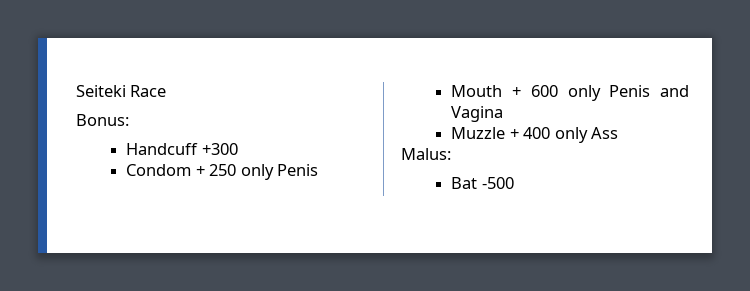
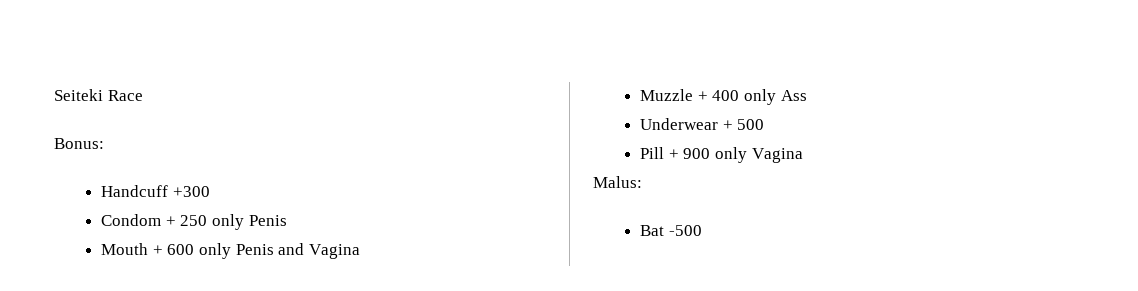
+ Underwear + 500
+ Pill + 900 only Vagina

